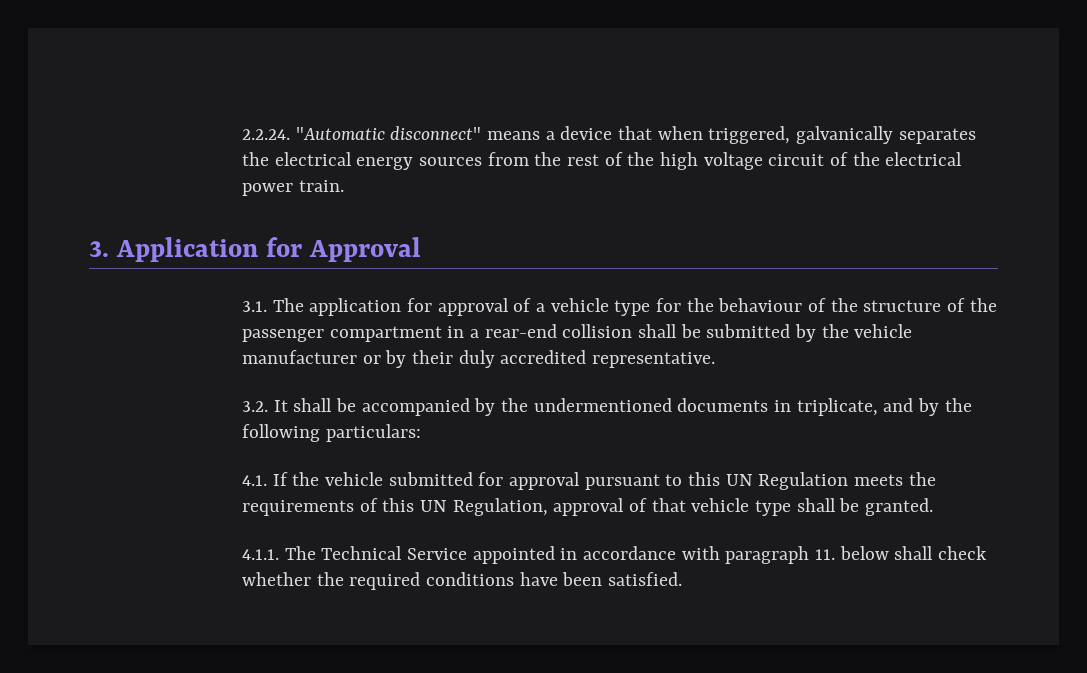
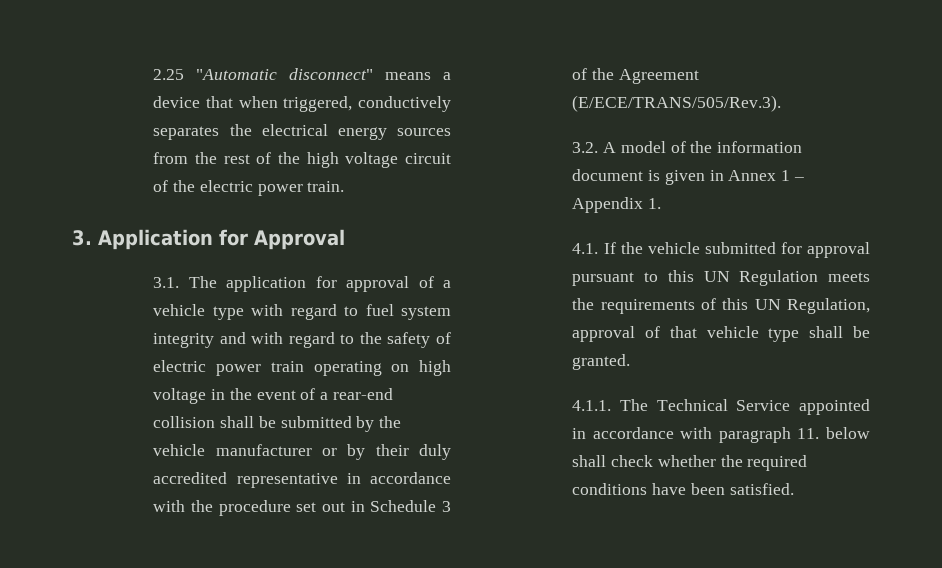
- 2.2.24. "Automatic disconnect" means a device that when triggered, galvanically separates the electrical energy sources from the rest of the high voltage circuit of the electrical power train.
+ 2.25 "Automatic disconnect" means a device that when triggered, conductively separates the electrical energy sources from the rest of the high voltage circuit of the electric power train.
- 3.1. The application for approval of a vehicle type for the behaviour of the structure of the passenger compartment in a rear-end collision shall be submitted by the vehicle manufacturer or by their duly accredited representative.
- 3.2. It shall be accompanied by the undermentioned documents in triplicate, and by the following particulars:
+ 3.1. The application for approval of a vehicle type with regard to fuel system integrity and with regard to the safety of electric power train operating on high voltage in the event of a rear-end collision shall be submitted by the vehicle manufacturer or by their duly accredited representative in accordance with the procedure set out in Schedule 3 of the Agreement (E/ECE/TRANS/505/Rev.3).
+ 3.2. A model of the information document is given in Annex 1 – Appendix 1.

